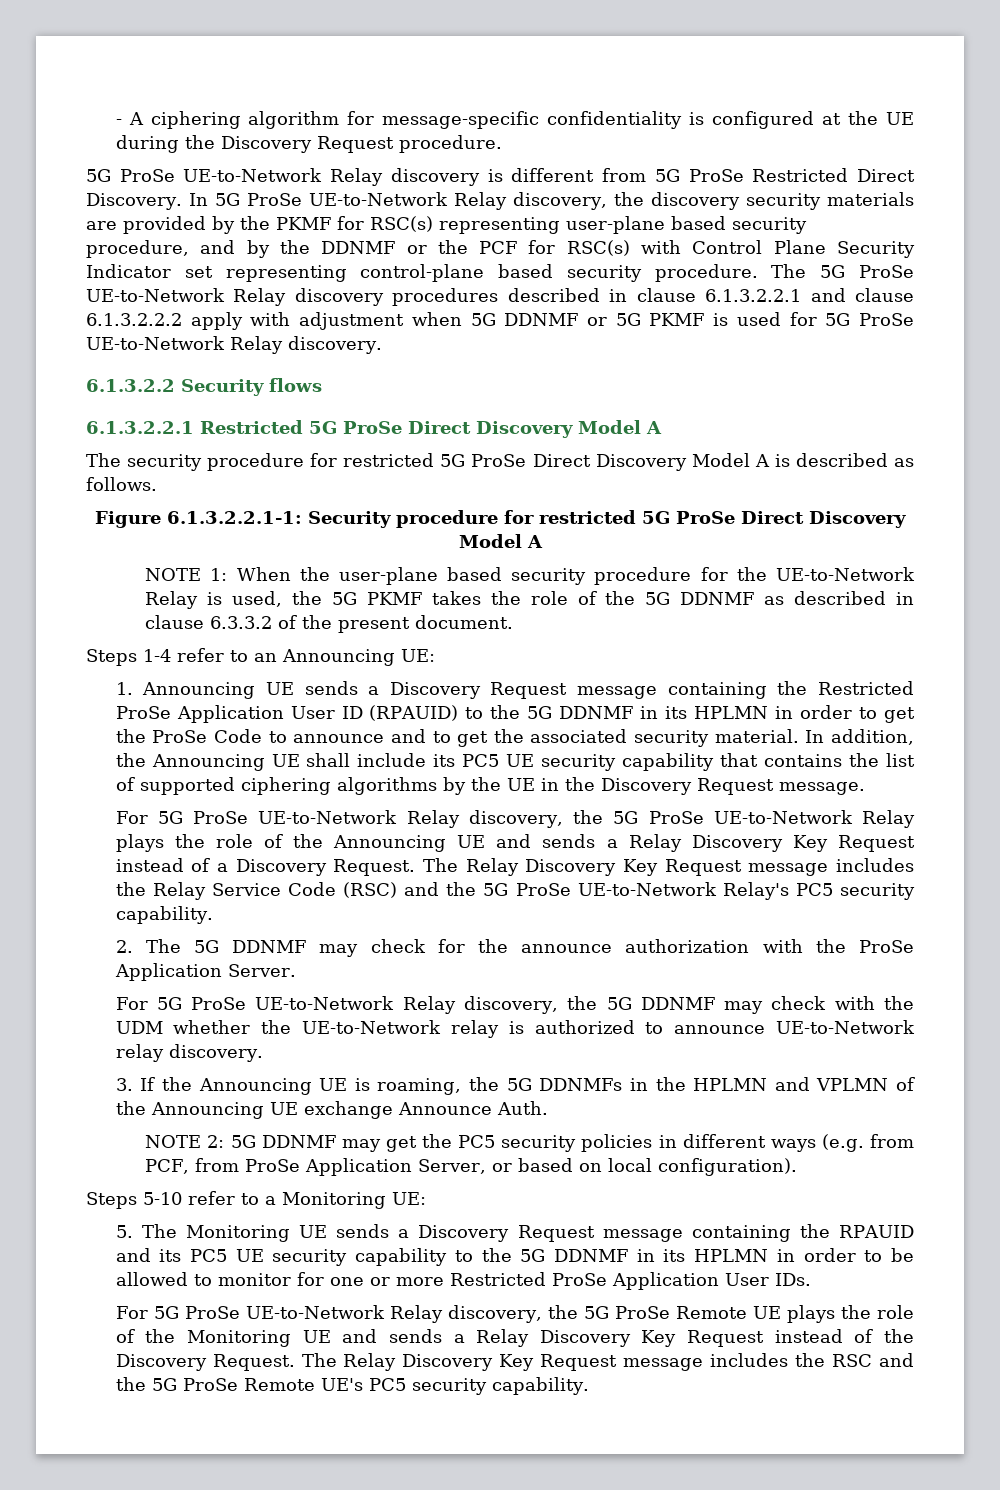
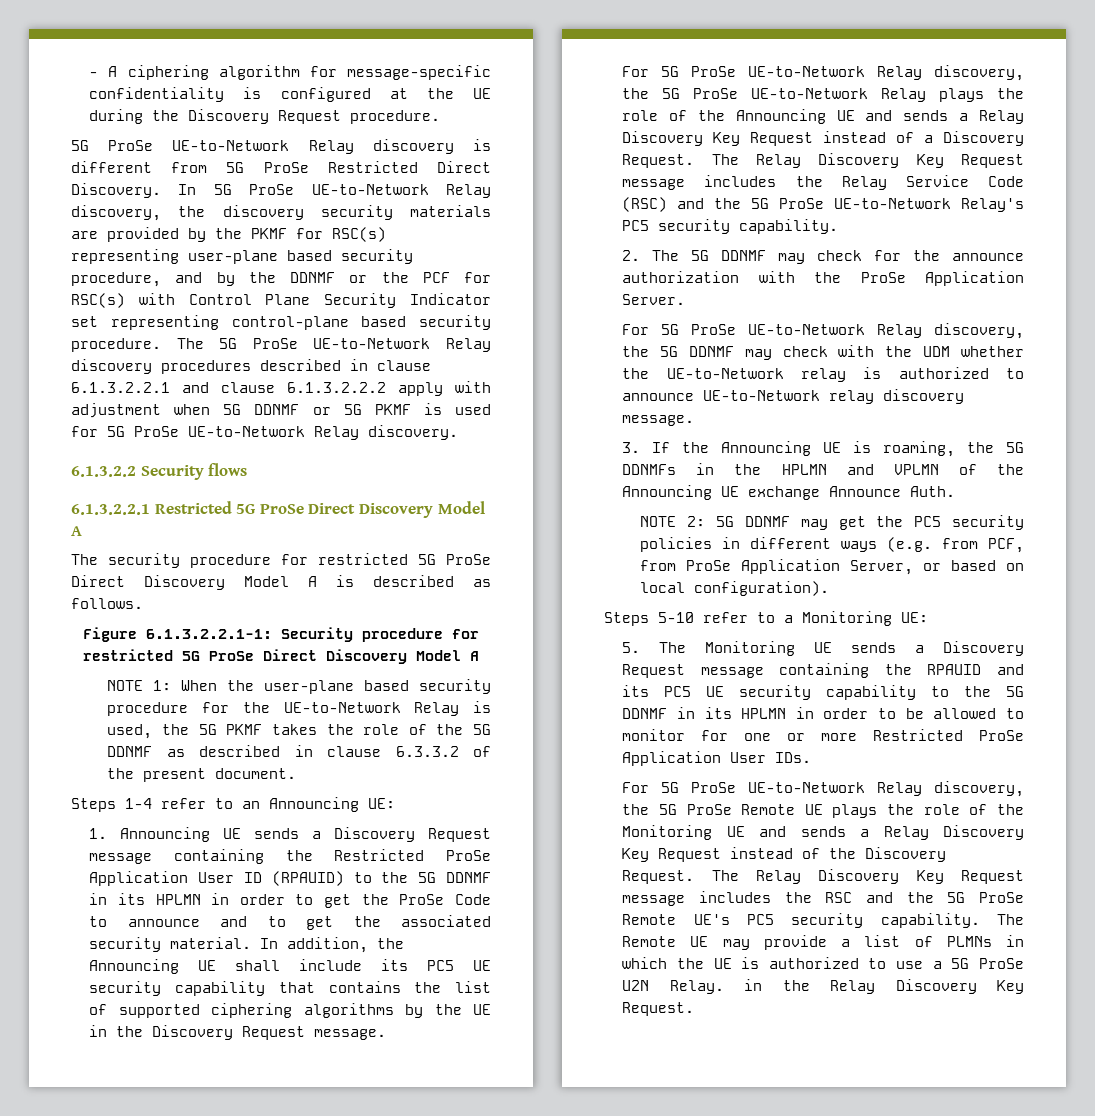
- For 5G ProSe UE-to-Network Relay discovery, the 5G DDNMF may check with the UDM whether the UE-to-Network relay is authorized to announce UE-to-Network relay discovery.
+ For 5G ProSe UE-to-Network Relay discovery, the 5G DDNMF may check with the UDM whether the UE-to-Network relay is authorized to announce UE-to-Network relay discovery message.
+ The Remote UE may provide a list of PLMNs in which the UE is authorized to use a 5G ProSe U2N Relay. in the Relay Discovery Key Request.

